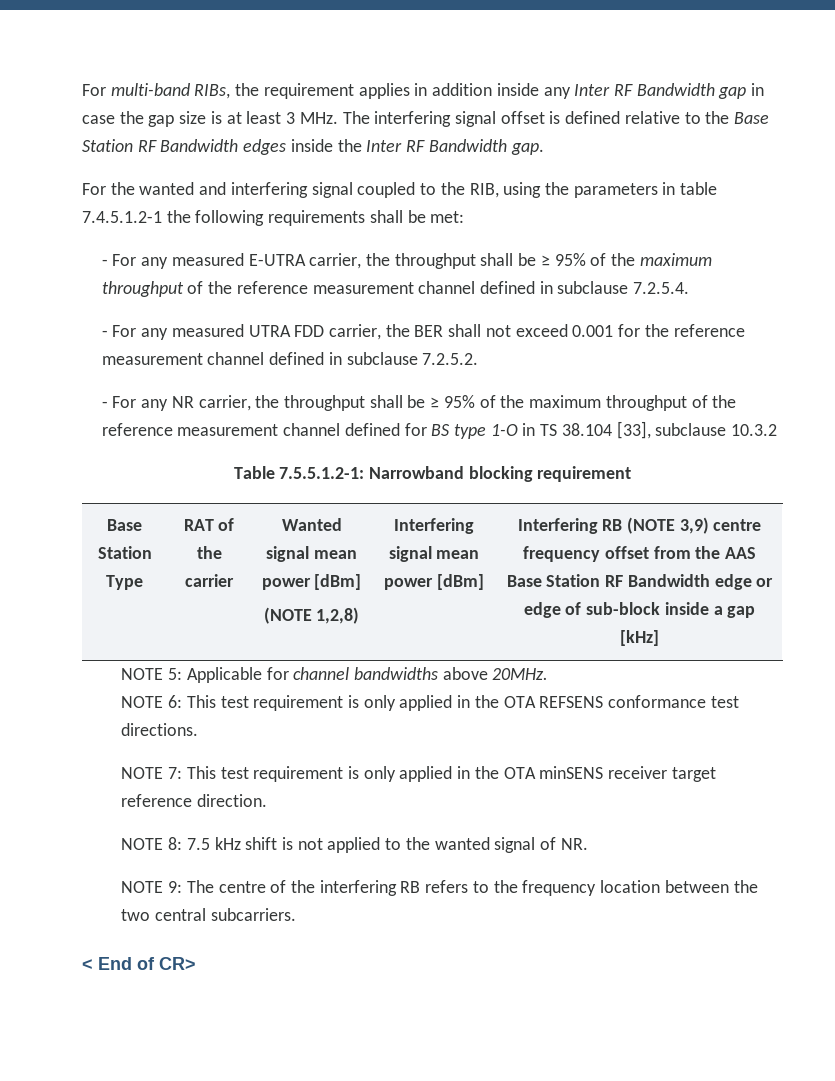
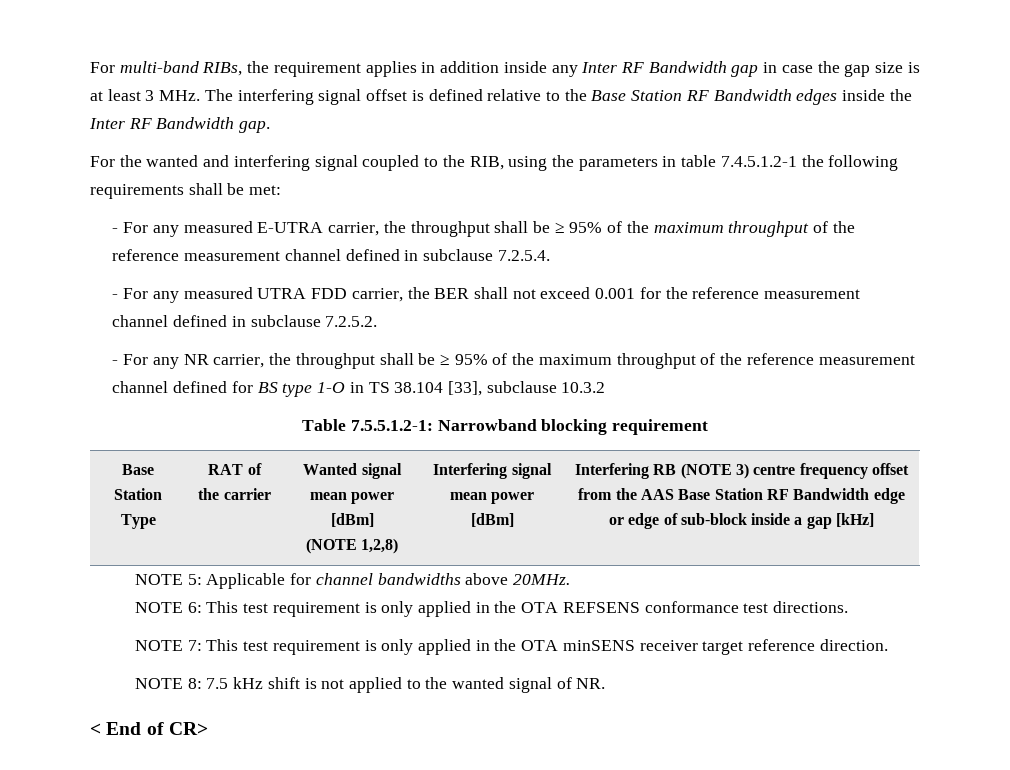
- Interfering RB (NOTE 3,9) centre frequency offset from the AAS Base Station RF Bandwidth edge or edge of sub-block inside a gap [kHz]
+ Interfering RB (NOTE 3) centre frequency offset from the AAS Base Station RF Bandwidth edge or edge of sub-block inside a gap [kHz]
- NOTE 9: The centre of the interfering RB refers to the frequency location between the two central subcarriers.

